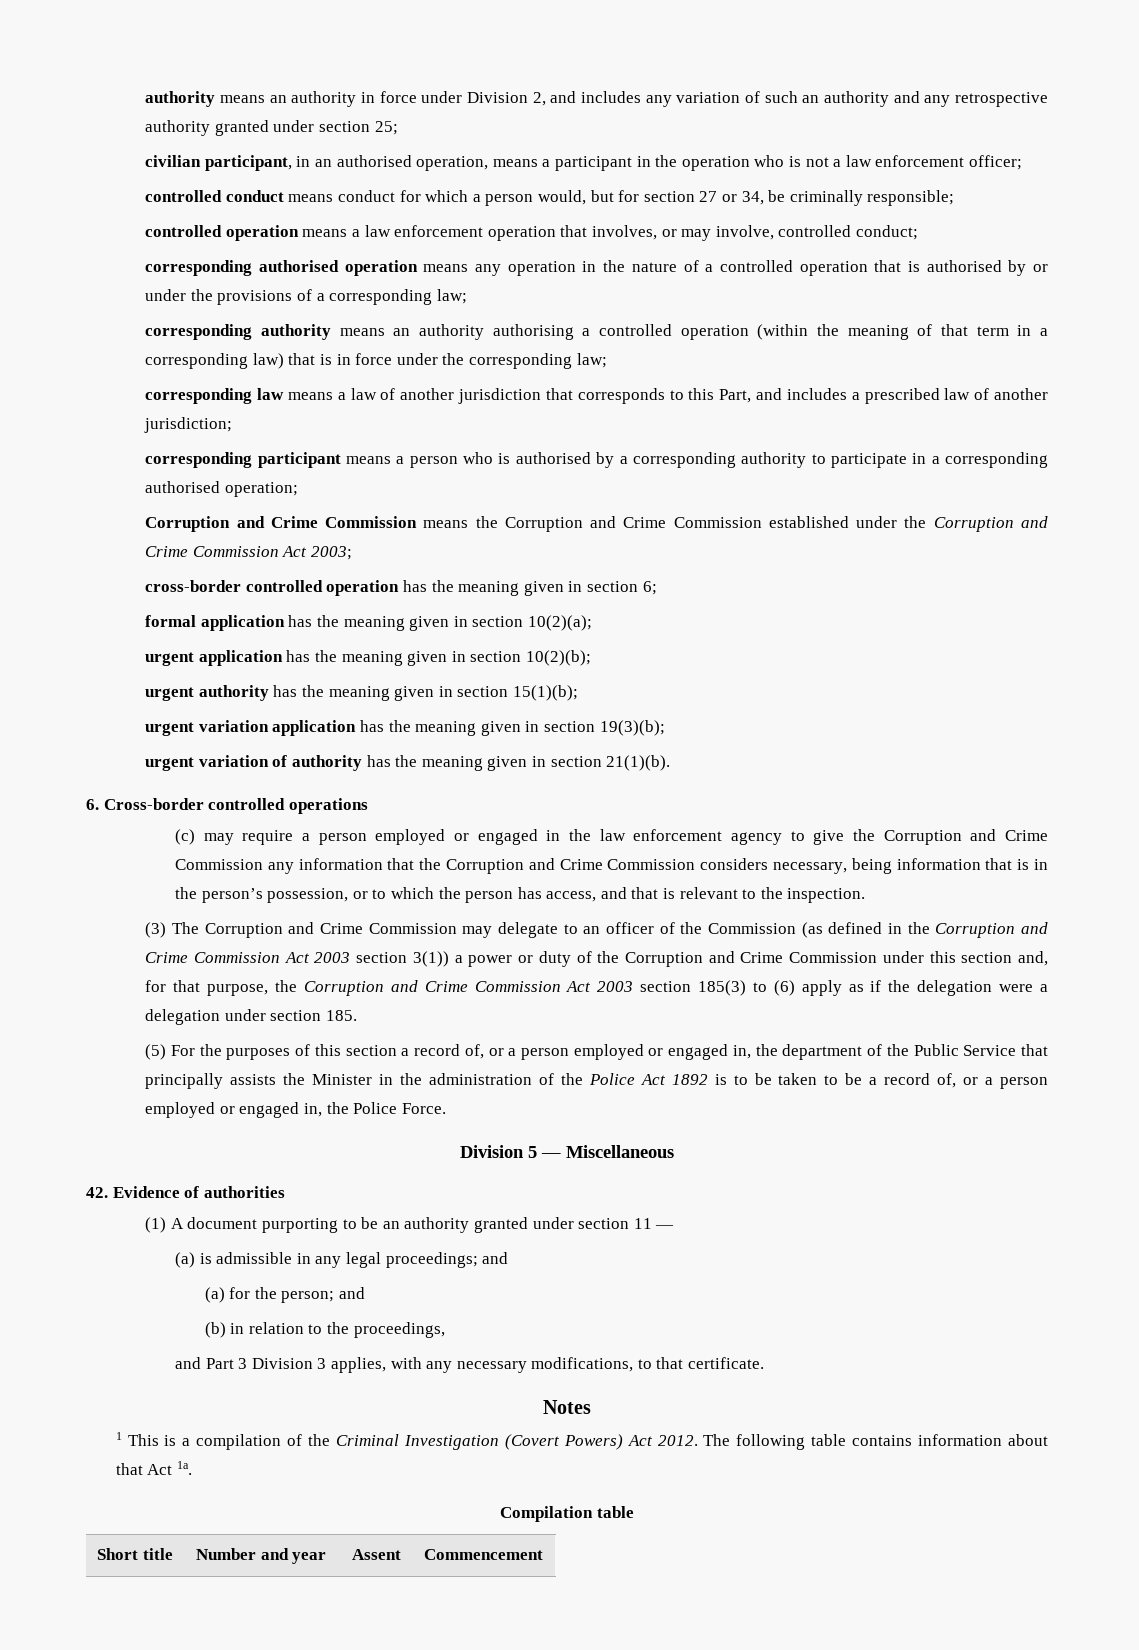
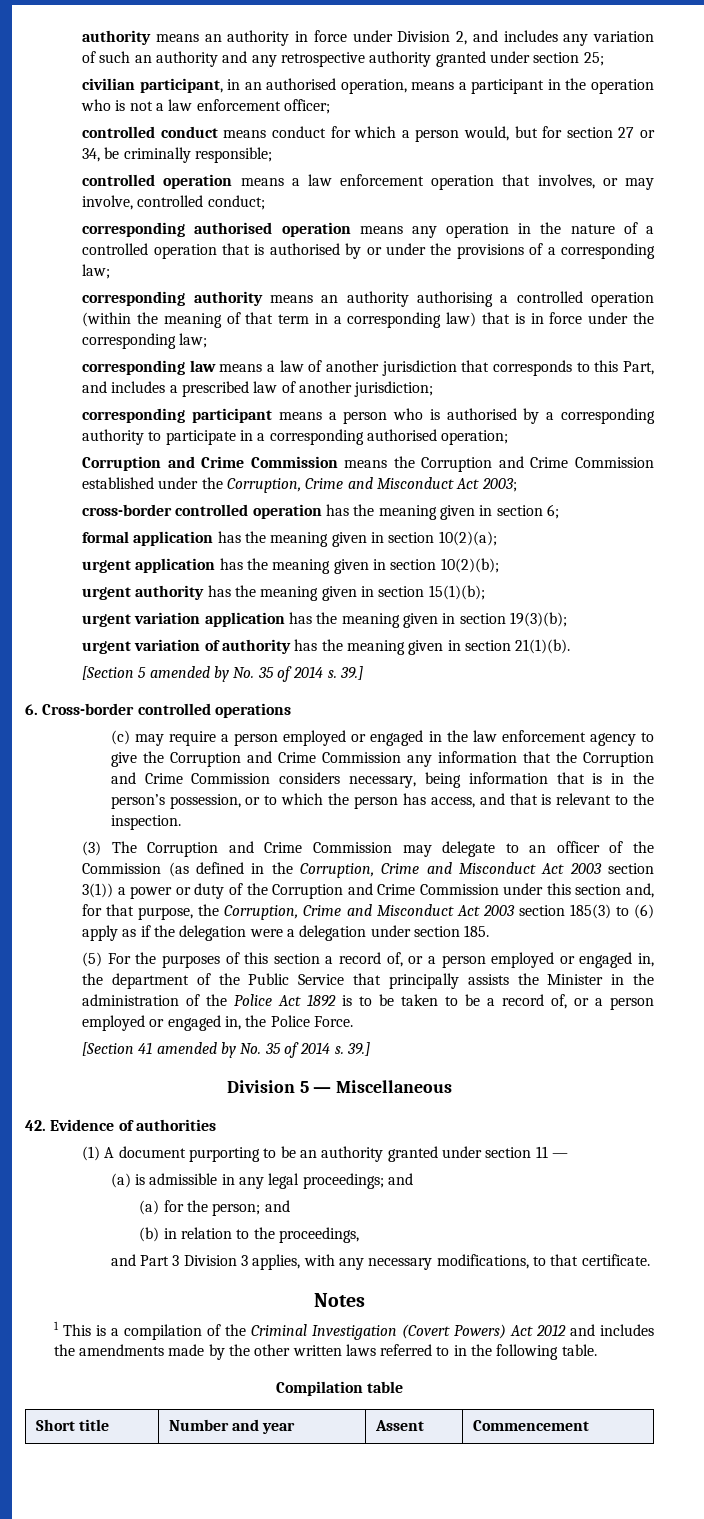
- Corruption and Crime Commission means the Corruption and Crime Commission established under the Corruption and Crime Commission Act 2003;
+ Corruption and Crime Commission means the Corruption and Crime Commission established under the Corruption, Crime and Misconduct Act 2003;
+ [Section 5 amended by No. 35 of 2014 s. 39.]
- (3) The Corruption and Crime Commission may delegate to an officer of the Commission (as defined in the Corruption and Crime Commission Act 2003 section 3(1)) a power or duty of the Corruption and Crime Commission under this section and, for that purpose, the Corruption and Crime Commission Act 2003 section 185(3) to (6) apply as if the delegation were a delegation under section 185.
+ (3) The Corruption and Crime Commission may delegate to an officer of the Commission (as defined in the Corruption, Crime and Misconduct Act 2003 section 3(1)) a power or duty of the Corruption and Crime Commission under this section and, for that purpose, the Corruption, Crime and Misconduct Act 2003 section 185(3) to (6) apply as if the delegation were a delegation under section 185.
+ [Section 41 amended by No. 35 of 2014 s. 39.]
- 1 This is a compilation of the Criminal Investigation (Covert Powers) Act 2012. The following table contains information about that Act 1a.
+ 1 This is a compilation of the Criminal Investigation (Covert Powers) Act 2012 and includes the amendments made by the other written laws referred to in the following table.

